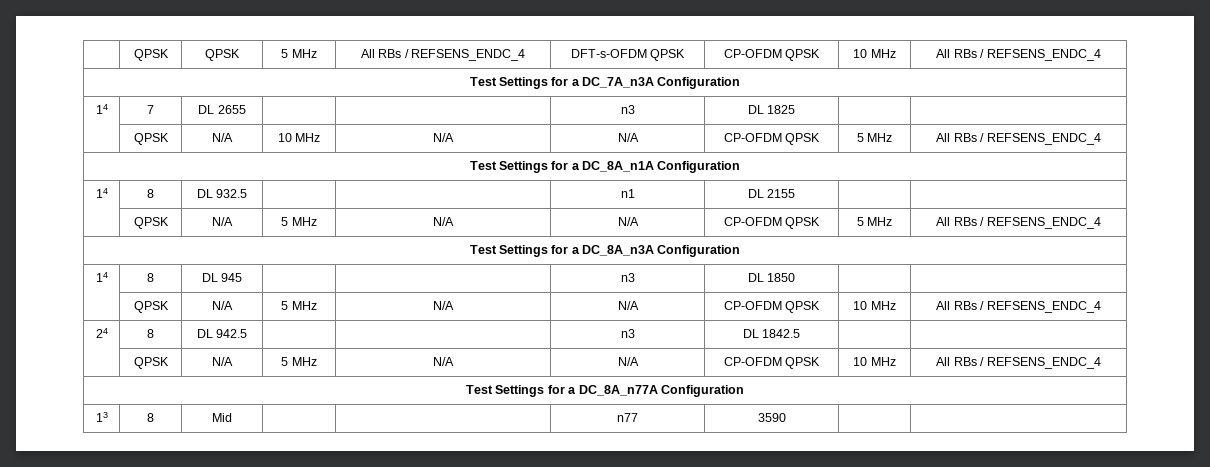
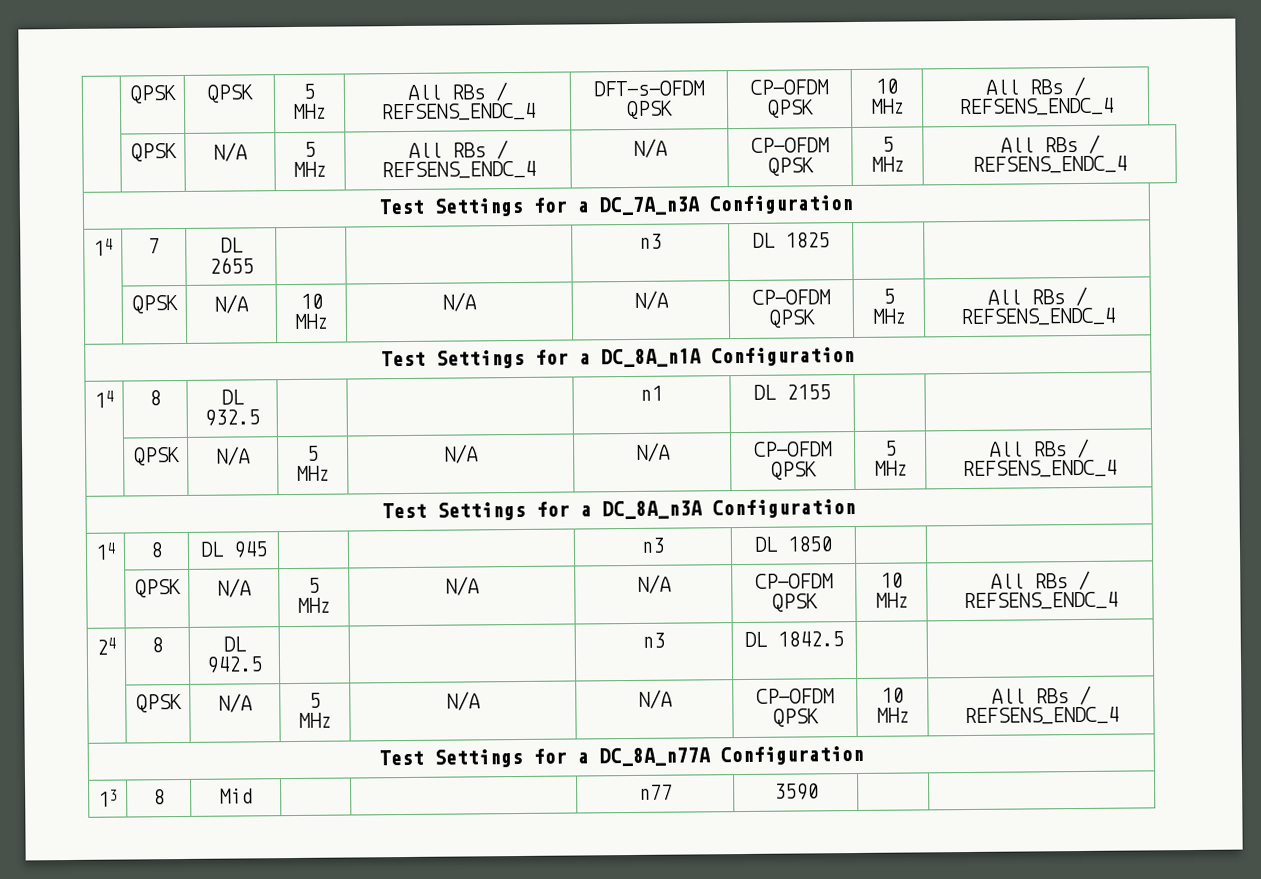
+ | QPSK | N/A | 5 MHz | All RBs / REFSENS_ENDC_4 | N/A | CP-OFDM QPSK | 5 MHz | All RBs / REFSENS_ENDC_4

